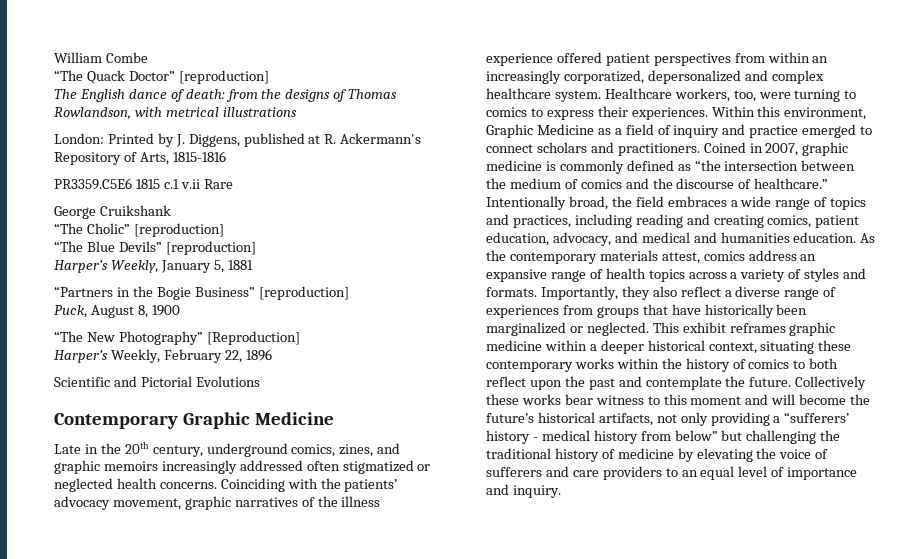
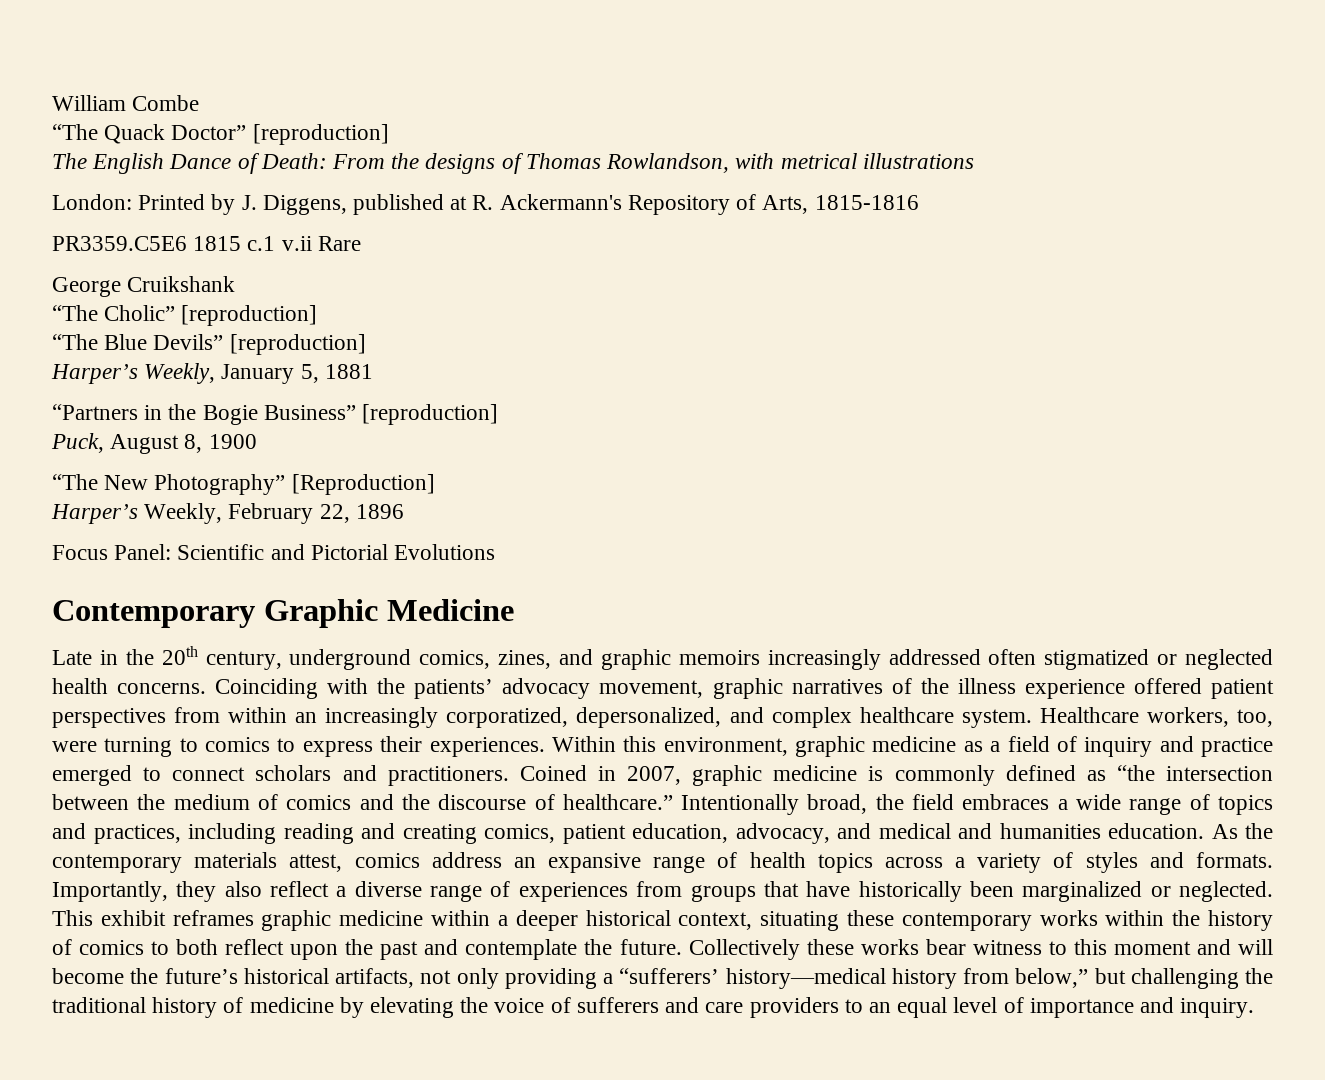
- The English dance of death: from the designs of Thomas Rowlandson, with metrical illustrations
+ The English Dance of Death: From the designs of Thomas Rowlandson, with metrical illustrations
- Scientific and Pictorial Evolutions
+ Focus Panel: Scientific and Pictorial Evolutions
- Coinciding with the patients’ advocacy movement, graphic narratives of the illness experience offered patient perspectives from within an increasingly corporatized, depersonalized and complex healthcare system.
+ Coinciding with the patients’ advocacy movement, graphic narratives of the illness experience offered patient perspectives from within an increasingly corporatized, depersonalized, and complex healthcare system.
- Within this environment, Graphic Medicine as a field of inquiry and practice emerged to connect scholars and practitioners.
+ Within this environment, graphic medicine as a field of inquiry and practice emerged to connect scholars and practitioners.
- Collectively these works bear witness to this moment and will become the future’s historical artifacts, not only providing a “sufferers’ history - medical history from below” but challenging the traditional history of medicine by elevating the voice of sufferers and care providers to an equal level of importance and inquiry.
+ Collectively these works bear witness to this moment and will become the future’s historical artifacts, not only providing a “sufferers’ history—medical history from below,” but challenging the traditional history of medicine by elevating the voice of sufferers and care providers to an equal level of importance and inquiry.

